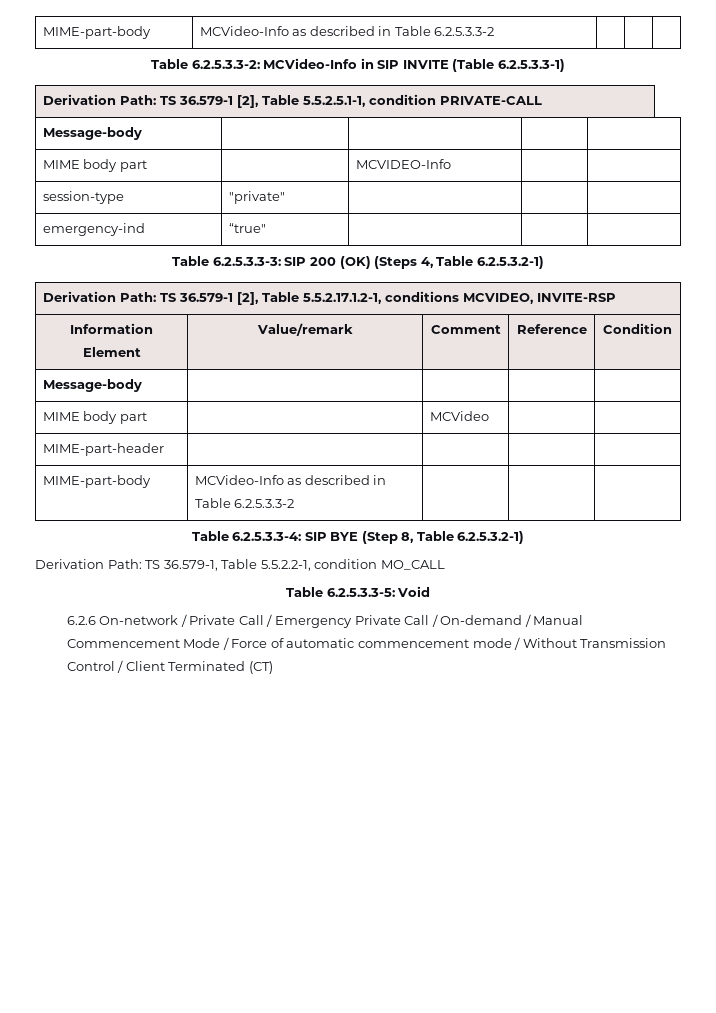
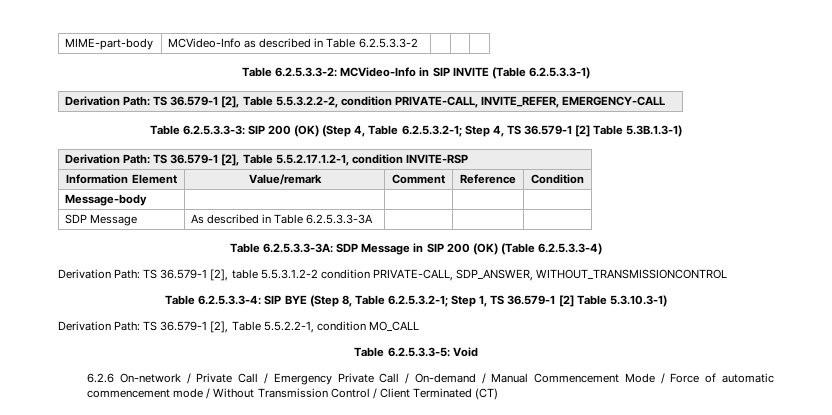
- Derivation Path: TS 36.579-1 [2], Table 5.5.2.5.1-1, condition PRIVATE-CALL
- Message-body | | | |
- MIME body part | | MCVIDEO-Info | |
- session-type | "private" | | |
- emergency-ind | “true" | | |
+ Derivation Path: TS 36.579-1 [2], Table 5.5.3.2.2-2, condition PRIVATE-CALL, INVITE_REFER, EMERGENCY-CALL
- Table 6.2.5.3.3-3: SIP 200 (OK) (Steps 4, Table 6.2.5.3.2-1)
+ Table 6.2.5.3.3-3: SIP 200 (OK) (Step 4, Table 6.2.5.3.2-1; Step 4, TS 36.579-1 [2] Table 5.3B.1.3-1)
- Derivation Path: TS 36.579-1 [2], Table 5.5.2.17.1.2-1, conditions MCVIDEO, INVITE-RSP
+ Derivation Path: TS 36.579-1 [2], Table 5.5.2.17.1.2-1, condition INVITE-RSP
- MIME body part | | MCVideo | |
- MIME-part-header | | | |
- MIME-part-body | MCVideo-Info as described in Table 6.2.5.3.3-2 | | |
+ SDP Message | As described in Table 6.2.5.3.3-3A | | |
+ Table 6.2.5.3.3-3A: SDP Message in SIP 200 (OK) (Table 6.2.5.3.3-4)
+ Derivation Path: TS 36.579-1 [2], table 5.5.3.1.2-2 condition PRIVATE-CALL, SDP_ANSWER, WITHOUT_TRANSMISSIONCONTROL
- Table 6.2.5.3.3-4: SIP BYE (Step 8, Table 6.2.5.3.2-1)
- Derivation Path: TS 36.579-1, Table 5.5.2.2-1, condition MO_CALL
+ Table 6.2.5.3.3-4: SIP BYE (Step 8, Table 6.2.5.3.2-1; Step 1, TS 36.579-1 [2] Table 5.3.10.3-1)
+ Derivation Path: TS 36.579-1 [2], Table 5.5.2.2-1, condition MO_CALL

